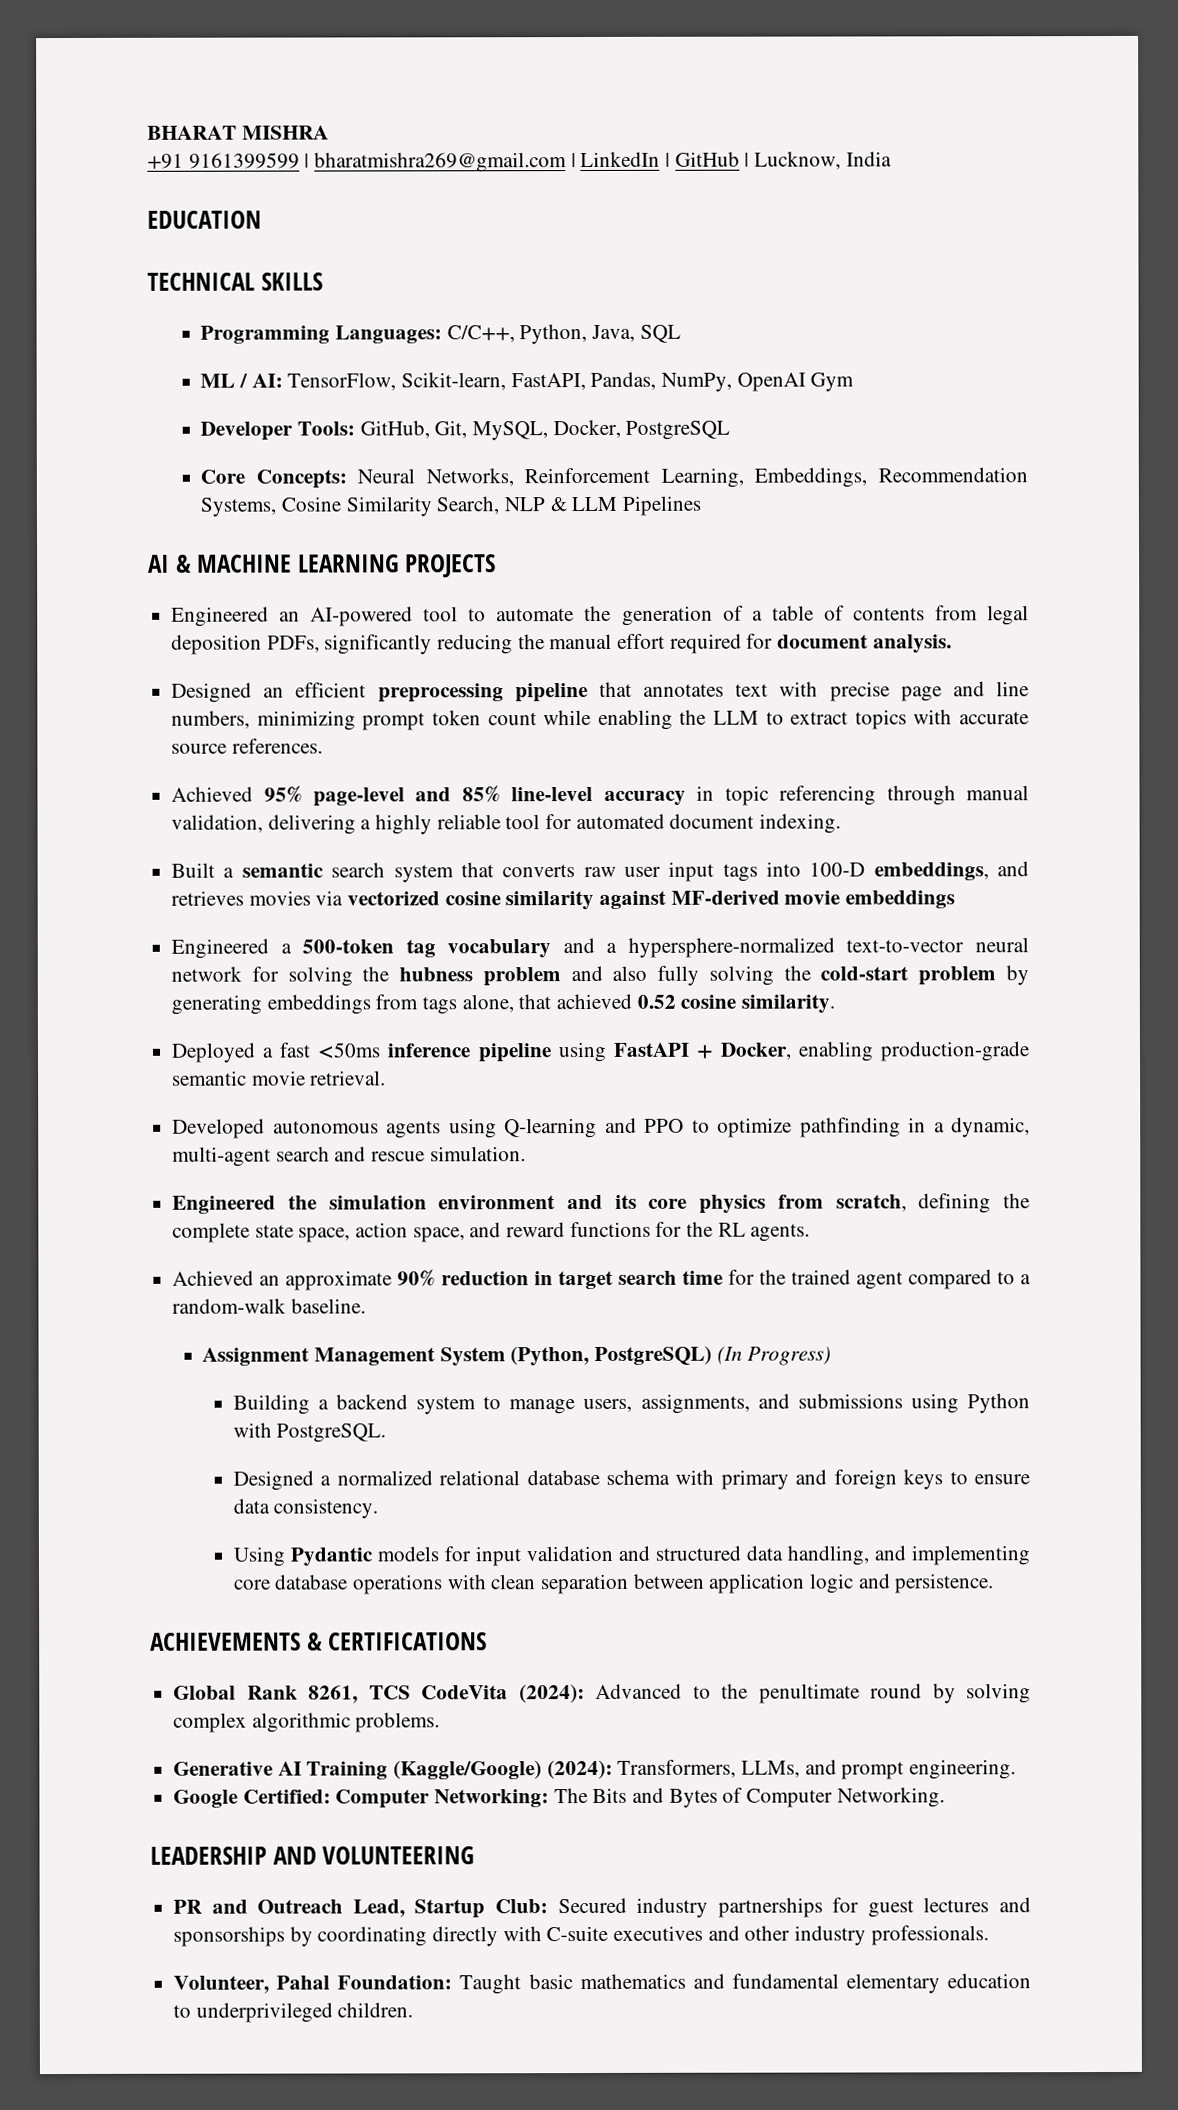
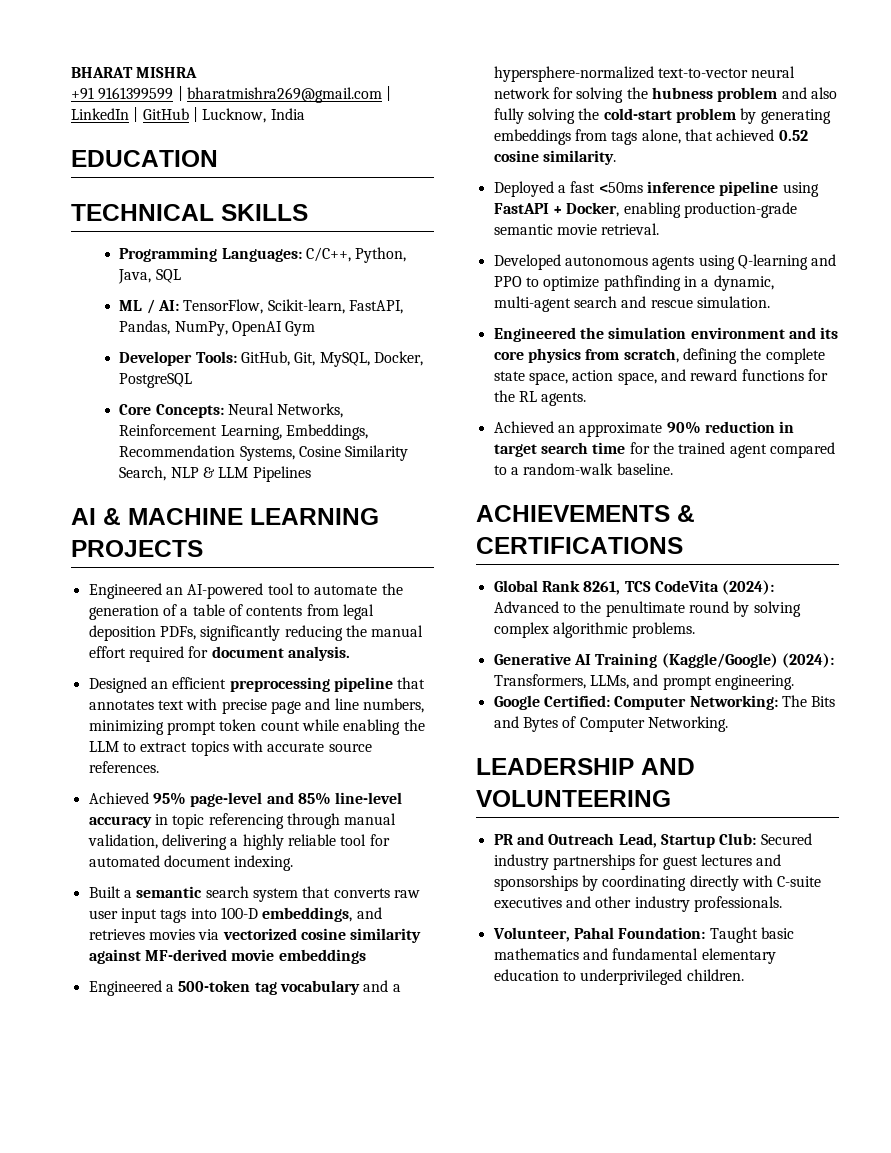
- Assignment Management System (Python, PostgreSQL) (In Progress)
- Building a backend system to manage users, assignments, and submissions using Python with PostgreSQL.
- Designed a normalized relational database schema with primary and foreign keys to ensure data consistency.
- Using Pydantic models for input validation and structured data handling, and implementing core database operations with clean separation between application logic and persistence.

